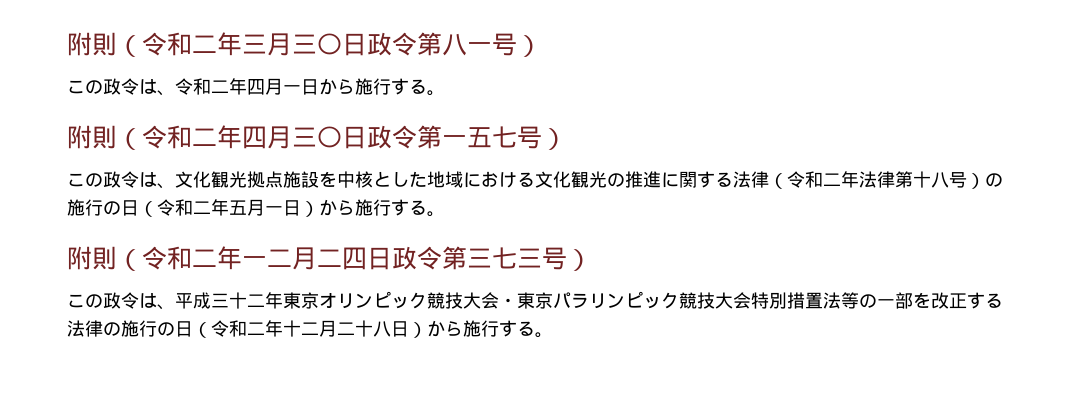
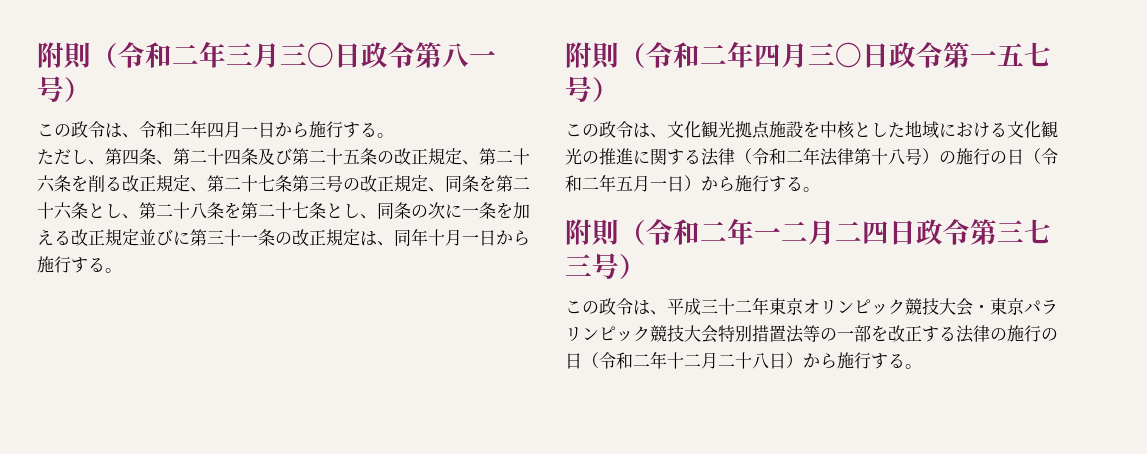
+ ただし、第四条、第二十四条及び第二十五条の改正規定、第二十六条を削る改正規定、第二十七条第三号の改正規定、同条を第二十六条とし、第二十八条を第二十七条とし、同条の次に一条を加える改正規定並びに第三十一条の改正規定は、同年十月一日から施行する。

